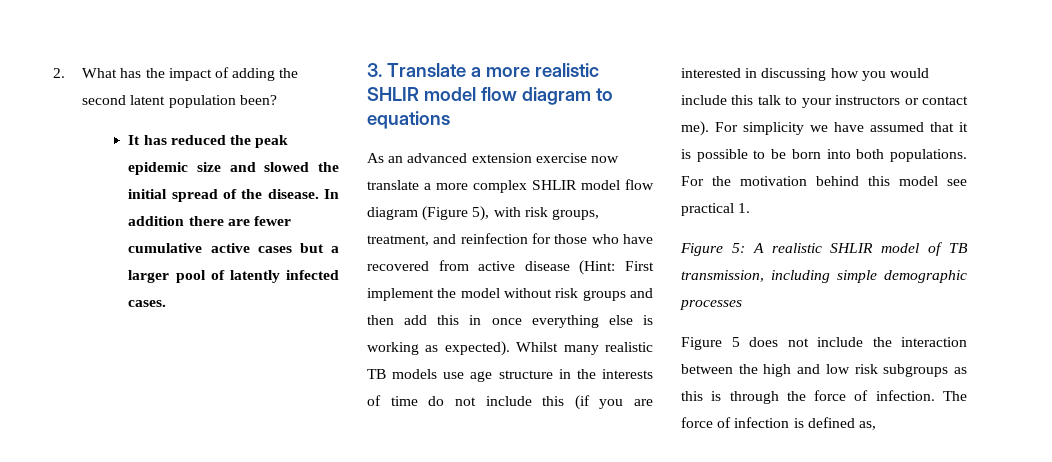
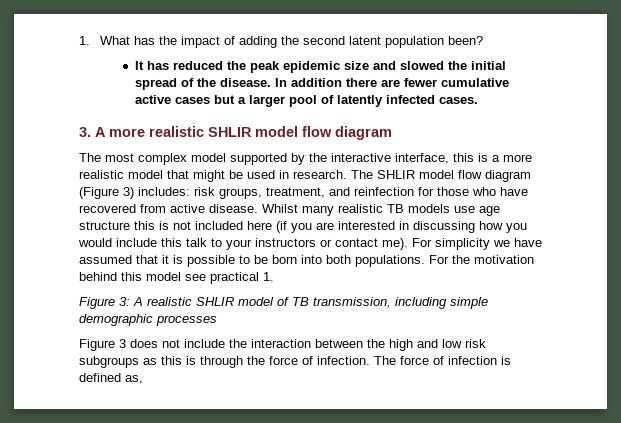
- 2. What has the impact of adding the second latent population been?
+ 1. What has the impact of adding the second latent population been?
- 3. Translate a more realistic SHLIR model flow diagram to equations
- As an advanced extension exercise now translate a more complex SHLIR model flow diagram (Figure 5), with risk groups, treatment, and reinfection for those who have recovered from active disease (Hint: First implement the model without risk groups and then add this in once everything else is working as expected).
+ 3. A more realistic SHLIR model flow diagram
+ The most complex model supported by the interactive interface, this is a more realistic model that might be used in research. The SHLIR model flow diagram (Figure 3) includes: risk groups, treatment, and reinfection for those who have recovered from active disease.
- Whilst many realistic TB models use age structure in the interests of time do not include this (if you are interested in discussing how you would include this talk to your instructors or contact me).
+ Whilst many realistic TB models use age structure this is not included here (if you are interested in discussing how you would include this talk to your instructors or contact me).
- Figure 5: A realistic SHLIR model of TB transmission, including simple demographic processes
+ Figure 3: A realistic SHLIR model of TB transmission, including simple demographic processes
- Figure 5 does not include the interaction between the high and low risk subgroups as this is through the force of infection.
+ Figure 3 does not include the interaction between the high and low risk subgroups as this is through the force of infection.

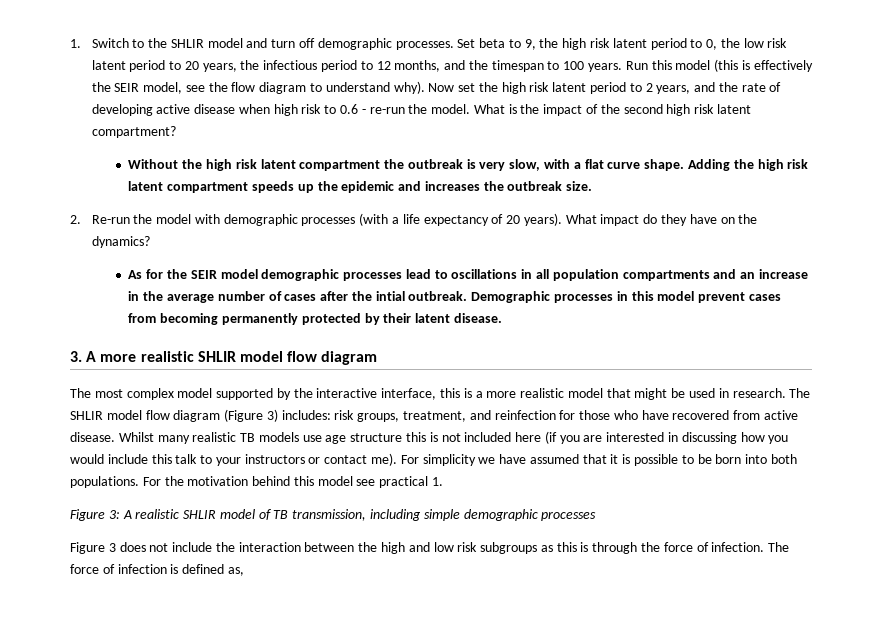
- 1. What has the impact of adding the second latent population been?
- It has reduced the peak epidemic size and slowed the initial spread of the disease. In addition there are fewer cumulative active cases but a larger pool of latently infected cases.
+ 1. Switch to the SHLIR model and turn off demographic processes. Set beta to 9, the high risk latent period to 0, the low risk latent period to 20 years, the infectious period to 12 months, and the timespan to 100 years. Run this model (this is effectively the SEIR model, see the flow diagram to understand why). Now set the high risk latent period to 2 years, and the rate of developing active disease when high risk to 0.6 - re-run the model. What is the impact of the second high risk latent compartment?
+ Without the high risk latent compartment the outbreak is very slow, with a flat curve shape. Adding the high risk latent compartment speeds up the epidemic and increases the outbreak size.
+ 2. Re-run the model with demographic processes (with a life expectancy of 20 years). What impact do they have on the dynamics?
+ As for the SEIR model demographic processes lead to oscillations in all population compartments and an increase in the average number of cases after the intial outbreak. Demographic processes in this model prevent cases from becoming permanently protected by their latent disease.

